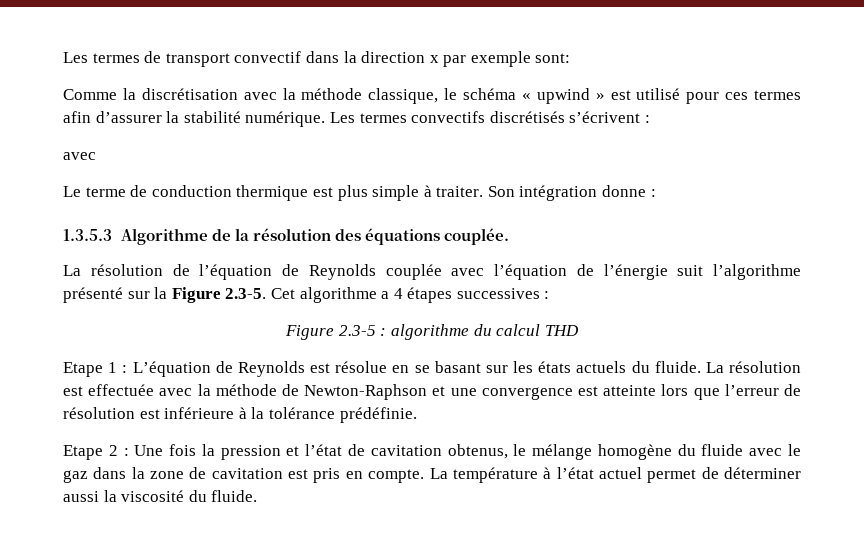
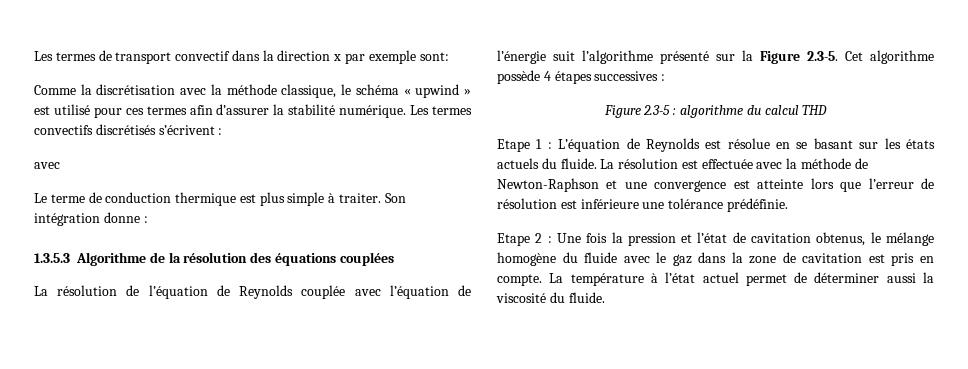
- 1.3.5.3 Algorithme de la résolution des équations couplée.
+ 1.3.5.3 Algorithme de la résolution des équations couplées
- La résolution de l’équation de Reynolds couplée avec l’équation de l’énergie suit l’algorithme présenté sur la Figure 2.3-5. Cet algorithme a 4 étapes successives :
+ La résolution de l’équation de Reynolds couplée avec l’équation de l’énergie suit l’algorithme présenté sur la Figure 2.3-5. Cet algorithme possède 4 étapes successives :
- La résolution est effectuée avec la méthode de Newton-Raphson et une convergence est atteinte lors que l’erreur de résolution est inférieure à la tolérance prédéfinie.
+ La résolution est effectuée avec la méthode de Newton-Raphson et une convergence est atteinte lors que l’erreur de résolution est inférieure une tolérance prédéfinie.

